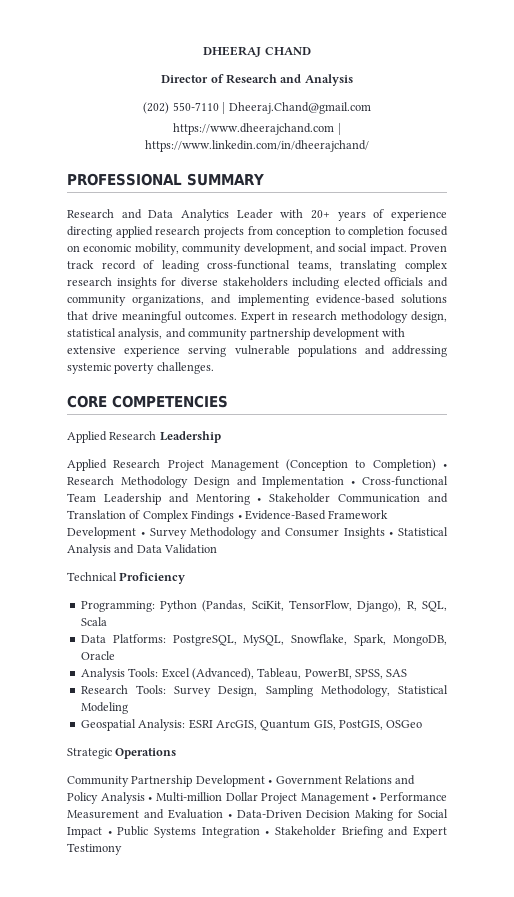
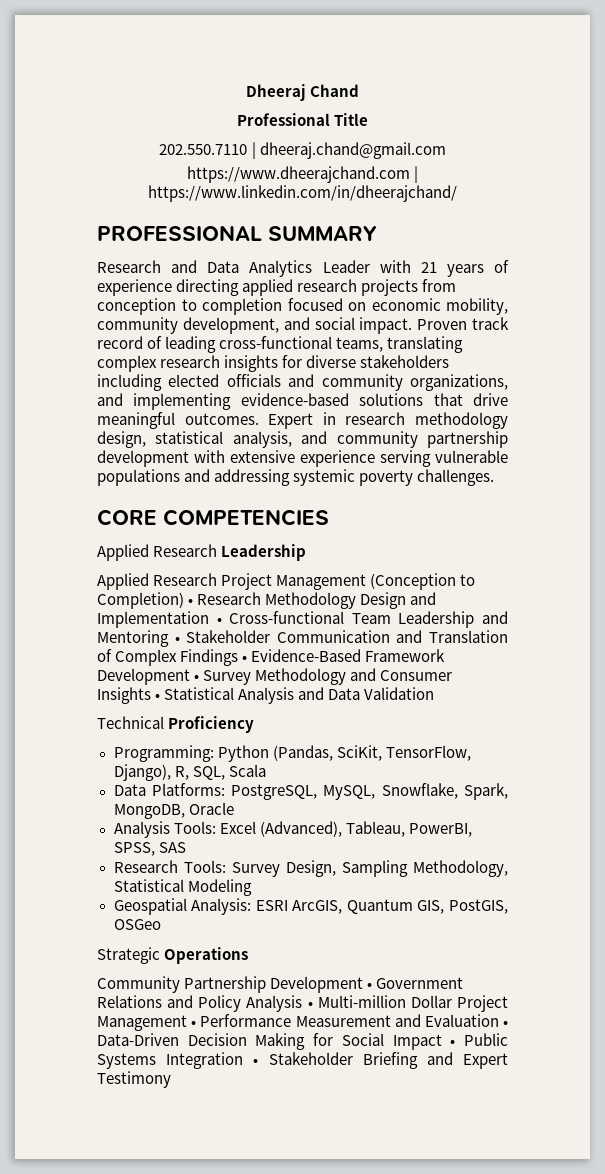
- DHEERAJ CHAND
- Director of Research and Analysis
- (202) 550-7110 | Dheeraj.Chand@gmail.com
+ Dheeraj Chand
+ Professional Title
+ 202.550.7110 | dheeraj.chand@gmail.com
- Research and Data Analytics Leader with 20+ years of experience directing applied research projects from conception to completion focused on economic mobility, community development, and social impact.
+ Research and Data Analytics Leader with 21 years of experience directing applied research projects from conception to completion focused on economic mobility, community development, and social impact.

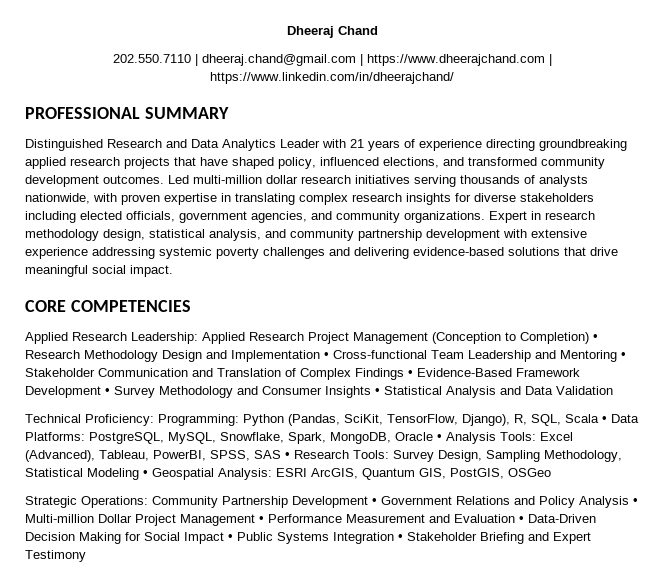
- Professional Title
- 202.550.7110 | dheeraj.chand@gmail.com
- https://www.dheerajchand.com | https://www.linkedin.com/in/dheerajchand/
+ 202.550.7110 | dheeraj.chand@gmail.com | https://www.dheerajchand.com | https://www.linkedin.com/in/dheerajchand/
- Research and Data Analytics Leader with 21 years of experience directing applied research projects from conception to completion focused on economic mobility, community development, and social impact. Proven track record of leading cross-functional teams, translating complex research insights for diverse stakeholders including elected officials and community organizations, and implementing evidence-based solutions that drive meaningful outcomes.
+ Distinguished Research and Data Analytics Leader with 21 years of experience directing groundbreaking applied research projects that have shaped policy, influenced elections, and transformed community development outcomes. Led multi-million dollar research initiatives serving thousands of analysts nationwide, with proven expertise in translating complex research insights for diverse stakeholders including elected officials, government agencies, and community organizations.
- Expert in research methodology design, statistical analysis, and community partnership development with extensive experience serving vulnerable populations and addressing systemic poverty challenges.
+ Expert in research methodology design, statistical analysis, and community partnership development with extensive experience addressing systemic poverty challenges and delivering evidence-based solutions that drive meaningful social impact.
- Applied Research Leadership
- Applied Research Project Management (Conception to Completion) • Research Methodology Design and Implementation • Cross-functional Team Leadership and Mentoring • Stakeholder Communication and Translation of Complex Findings • Evidence-Based Framework Development • Survey Methodology and Consumer Insights • Statistical Analysis and Data Validation
+ Applied Research Leadership: Applied Research Project Management (Conception to Completion) • Research Methodology Design and Implementation • Cross-functional Team Leadership and Mentoring • Stakeholder Communication and Translation of Complex Findings • Evidence-Based Framework Development • Survey Methodology and Consumer Insights • Statistical Analysis and Data Validation
- Technical Proficiency
- Programming: Python (Pandas, SciKit, TensorFlow, Django), R, SQL, Scala
- Data Platforms: PostgreSQL, MySQL, Snowflake, Spark, MongoDB, Oracle
- Analysis Tools: Excel (Advanced), Tableau, PowerBI, SPSS, SAS
- Research Tools: Survey Design, Sampling Methodology, Statistical Modeling
- Geospatial Analysis: ESRI ArcGIS, Quantum GIS, PostGIS, OSGeo
+ Technical Proficiency: Programming: Python (Pandas, SciKit, TensorFlow, Django), R, SQL, Scala • Data Platforms: PostgreSQL, MySQL, Snowflake, Spark, MongoDB, Oracle • Analysis Tools: Excel (Advanced), Tableau, PowerBI, SPSS, SAS • Research Tools: Survey Design, Sampling Methodology, Statistical Modeling • Geospatial Analysis: ESRI ArcGIS, Quantum GIS, PostGIS, OSGeo
- Strategic Operations
- Community Partnership Development • Government Relations and Policy Analysis • Multi-million Dollar Project Management • Performance Measurement and Evaluation • Data-Driven Decision Making for Social Impact • Public Systems Integration • Stakeholder Briefing and Expert Testimony
+ Strategic Operations: Community Partnership Development • Government Relations and Policy Analysis • Multi-million Dollar Project Management • Performance Measurement and Evaluation • Data-Driven Decision Making for Social Impact • Public Systems Integration • Stakeholder Briefing and Expert Testimony

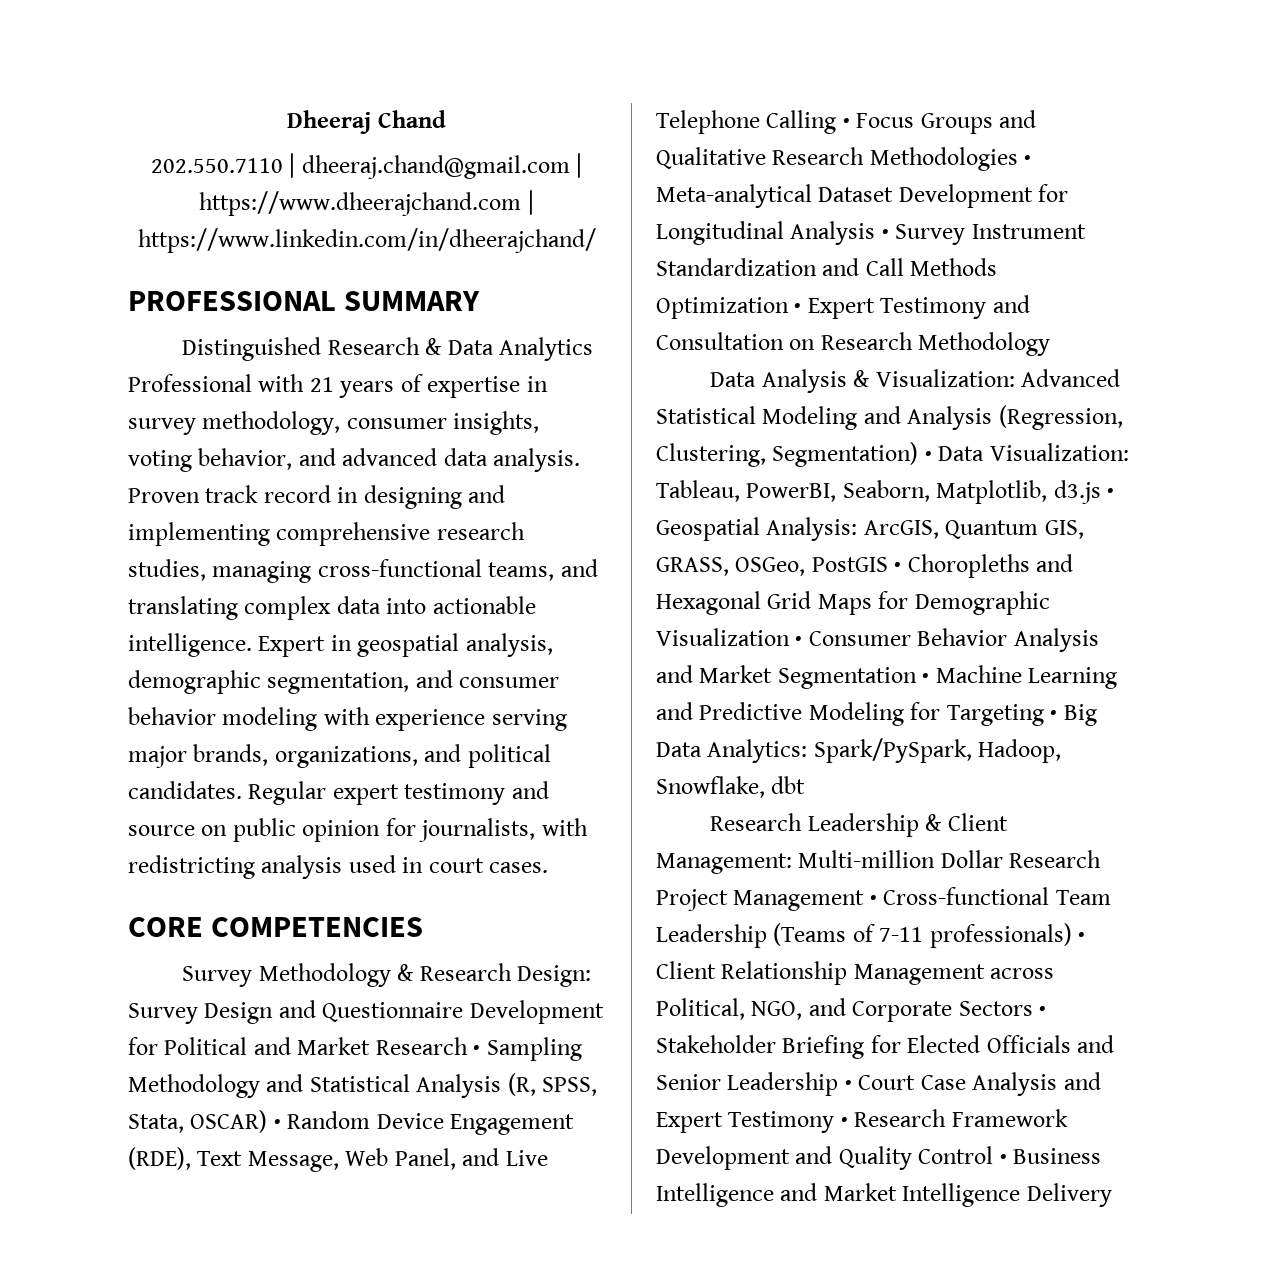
- Distinguished Research and Data Analytics Leader with 21 years of experience directing groundbreaking applied research projects that have shaped policy, influenced elections, and transformed community development outcomes. Led multi-million dollar research initiatives serving thousands of analysts nationwide, with proven expertise in translating complex research insights for diverse stakeholders including elected officials, government agencies, and community organizations. Expert in research methodology design, statistical analysis, and community partnership development with extensive experience addressing systemic poverty challenges and delivering evidence-based solutions that drive meaningful social impact.
+ Distinguished Research & Data Analytics Professional with 21 years of expertise in survey methodology, consumer insights, voting behavior, and advanced data analysis. Proven track record in designing and implementing comprehensive research studies, managing cross-functional teams, and translating complex data into actionable intelligence. Expert in geospatial analysis, demographic segmentation, and consumer behavior modeling with experience serving major brands, organizations, and political candidates. Regular expert testimony and source on public opinion for journalists, with redistricting analysis used in court cases.
  CORE COMPETENCIES
- Applied Research Leadership: Applied Research Project Management (Conception to Completion) • Research Methodology Design and Implementation • Cross-functional Team Leadership and Mentoring • Stakeholder Communication and Translation of Complex Findings • Evidence-Based Framework Development • Survey Methodology and Consumer Insights • Statistical Analysis and Data Validation
- Technical Proficiency: Programming: Python (Pandas, SciKit, TensorFlow, Django), R, SQL, Scala • Data Platforms: PostgreSQL, MySQL, Snowflake, Spark, MongoDB, Oracle • Analysis Tools: Excel (Advanced), Tableau, PowerBI, SPSS, SAS • Research Tools: Survey Design, Sampling Methodology, Statistical Modeling • Geospatial Analysis: ESRI ArcGIS, Quantum GIS, PostGIS, OSGeo
- Strategic Operations: Community Partnership Development • Government Relations and Policy Analysis • Multi-million Dollar Project Management • Performance Measurement and Evaluation • Data-Driven Decision Making for Social Impact • Public Systems Integration • Stakeholder Briefing and Expert Testimony
+ Survey Methodology & Research Design: Survey Design and Questionnaire Development for Political and Market Research • Sampling Methodology and Statistical Analysis (R, SPSS, Stata, OSCAR) • Random Device Engagement (RDE), Text Message, Web Panel, and Live Telephone Calling • Focus Groups and Qualitative Research Methodologies • Meta-analytical Dataset Development for Longitudinal Analysis • Survey Instrument Standardization and Call Methods Optimization • Expert Testimony and Consultation on Research Methodology
+ Data Analysis & Visualization: Advanced Statistical Modeling and Analysis (Regression, Clustering, Segmentation) • Data Visualization: Tableau, PowerBI, Seaborn, Matplotlib, d3.js • Geospatial Analysis: ArcGIS, Quantum GIS, GRASS, OSGeo, PostGIS • Choropleths and Hexagonal Grid Maps for Demographic Visualization • Consumer Behavior Analysis and Market Segmentation • Machine Learning and Predictive Modeling for Targeting • Big Data Analytics: Spark/PySpark, Hadoop, Snowflake, dbt
+ Research Leadership & Client Management: Multi-million Dollar Research Project Management • Cross-functional Team Leadership (Teams of 7-11 professionals) • Client Relationship Management across Political, NGO, and Corporate Sectors • Stakeholder Briefing for Elected Officials and Senior Leadership • Court Case Analysis and Expert Testimony • Research Framework Development and Quality Control • Business Intelligence and Market Intelligence Delivery

